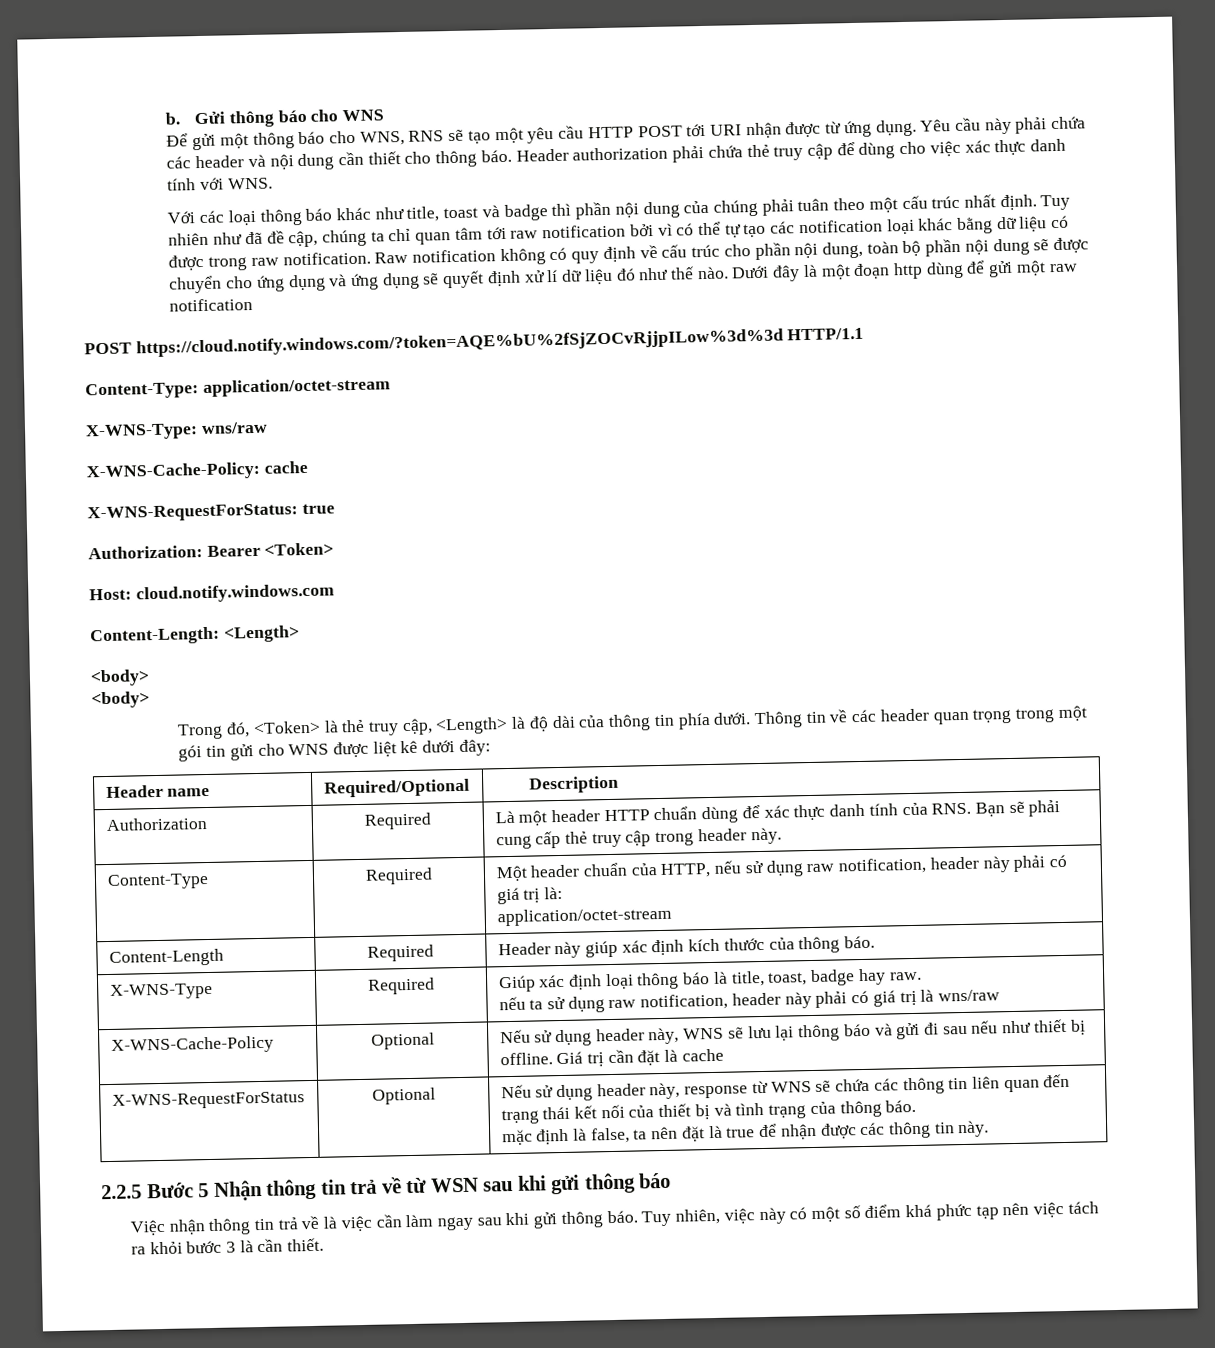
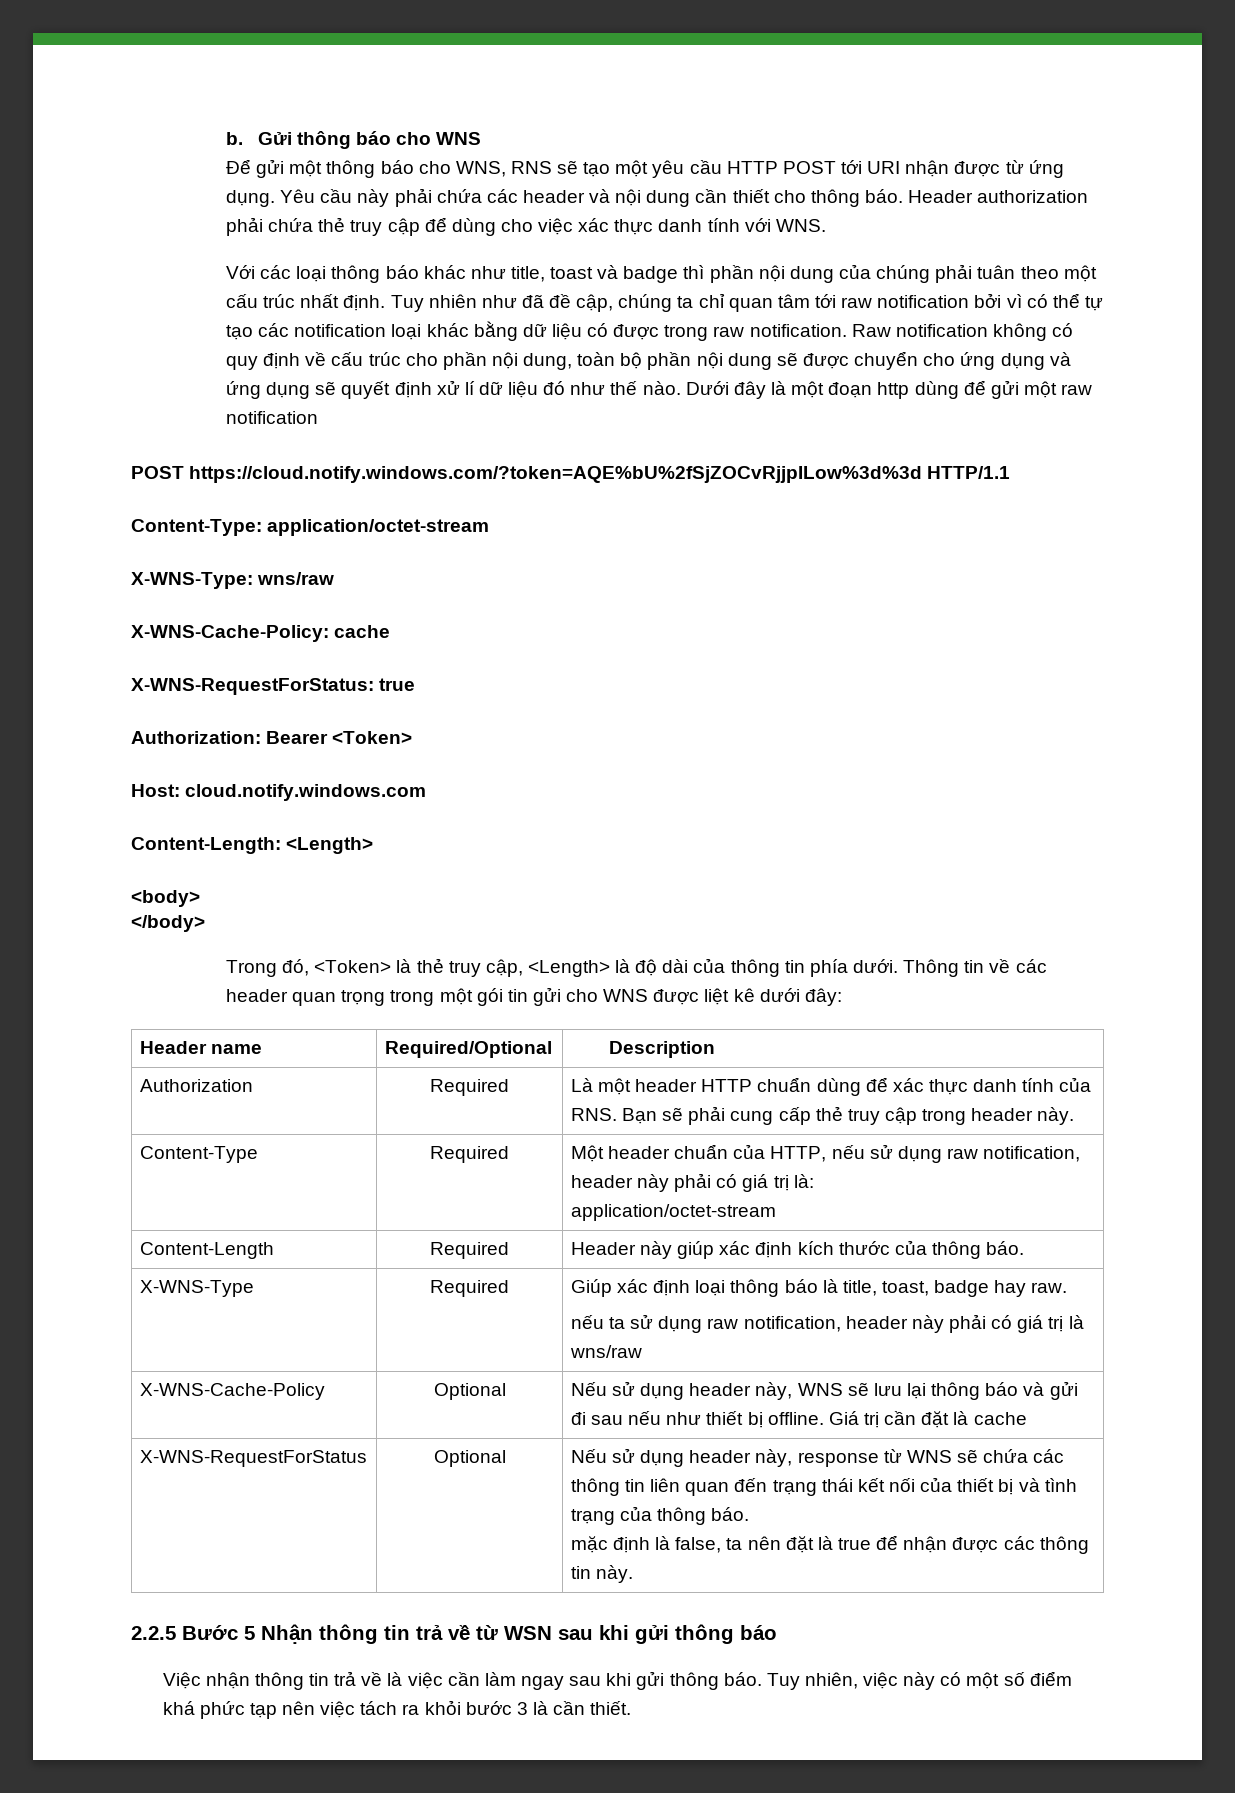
  Content-Length: <Length>
  <body>
- <body>
+ </body>

